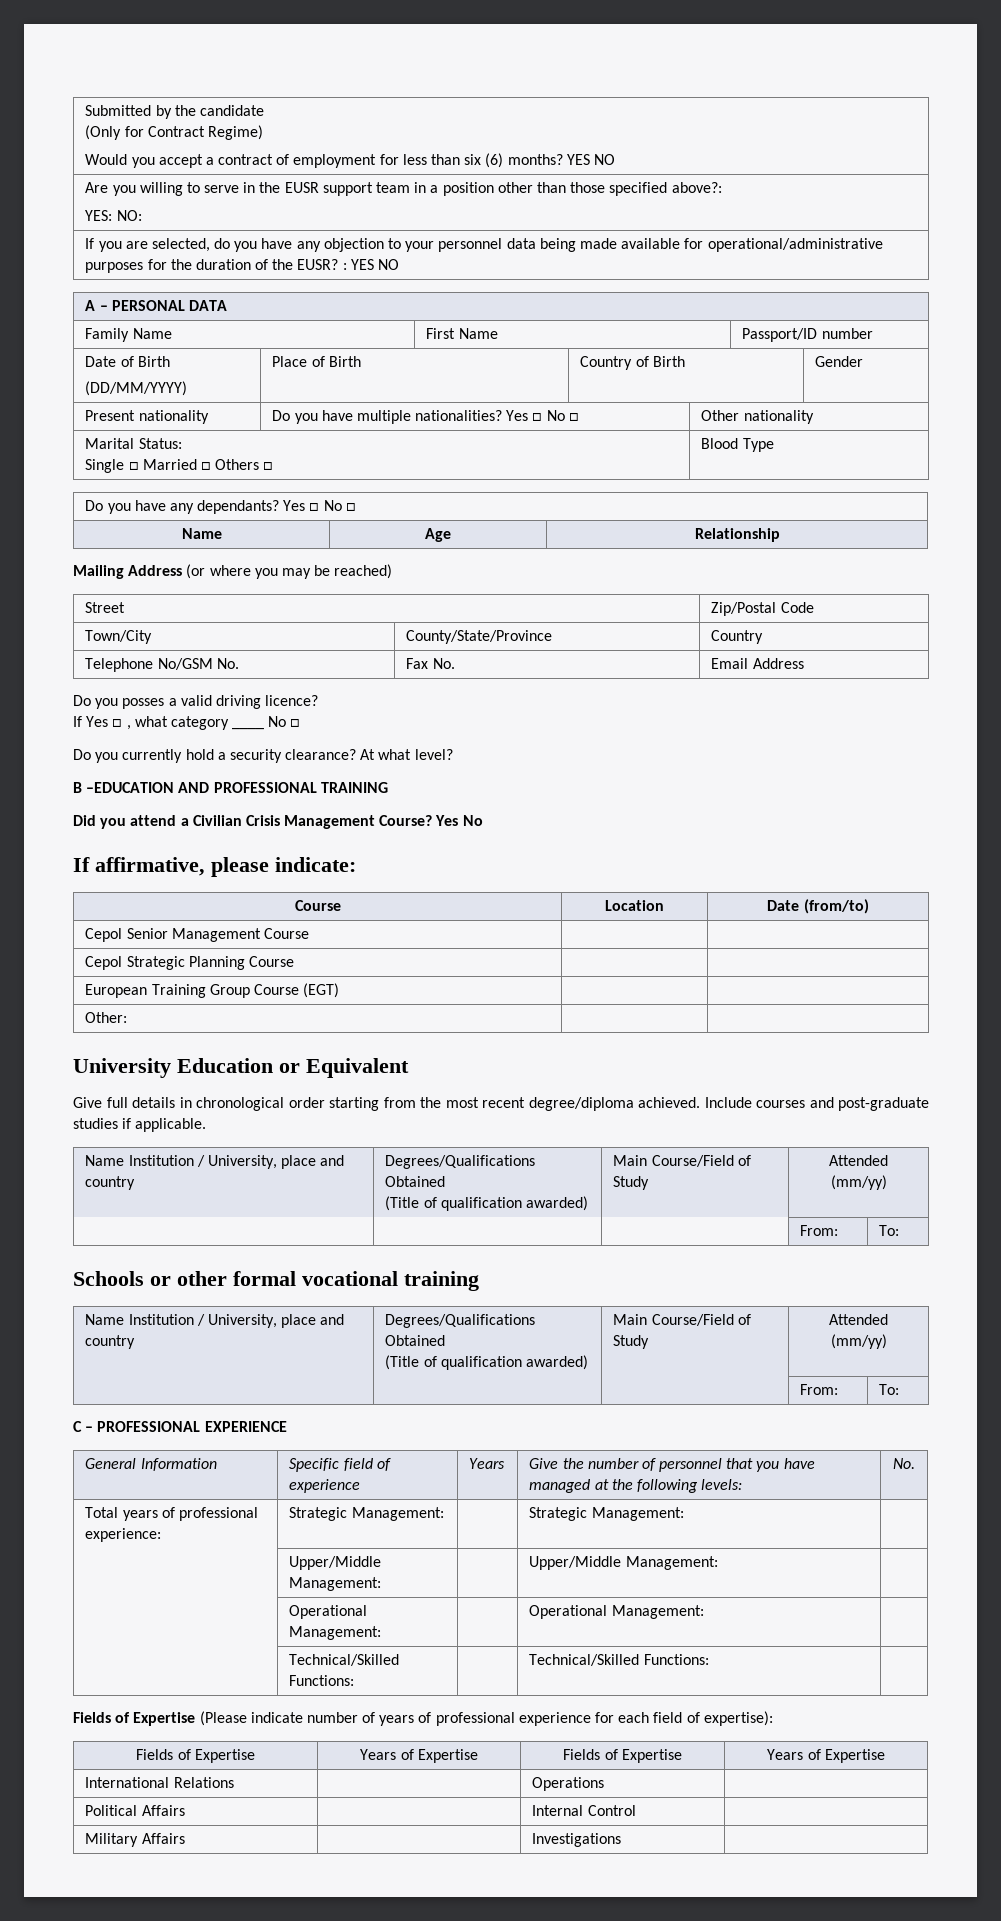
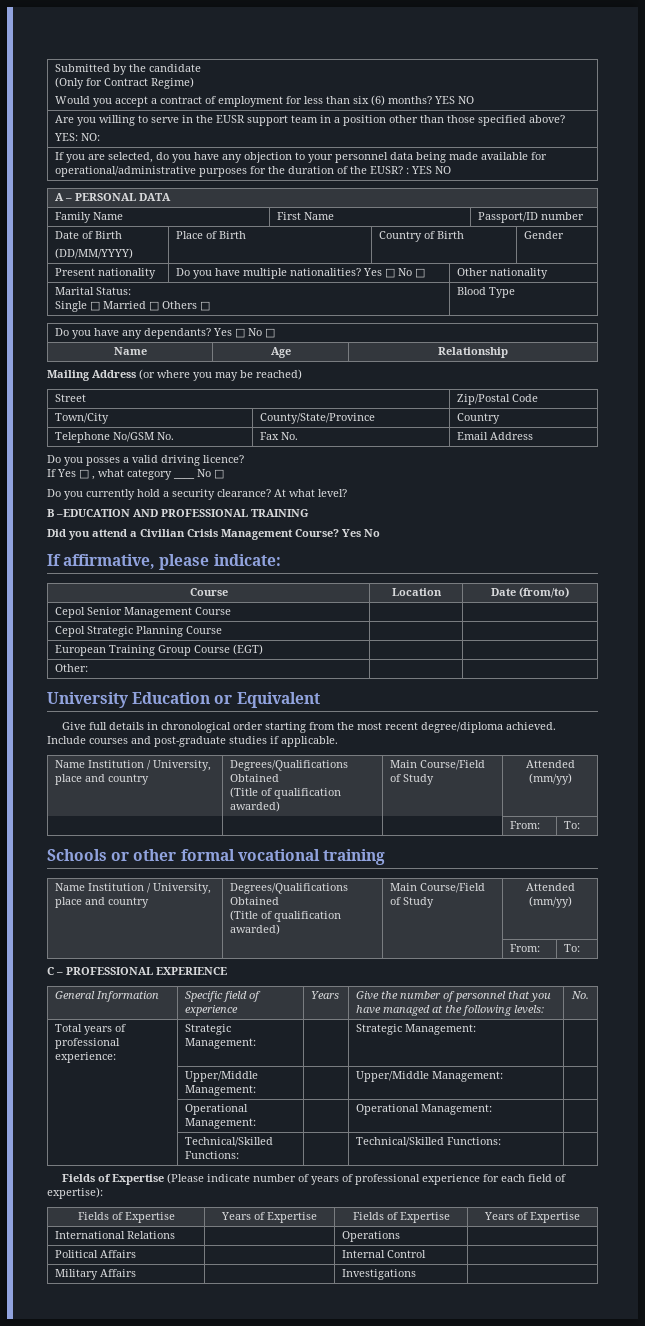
- Are you willing to serve in the EUSR support team in a position other than those specified above?:
+ Are you willing to serve in the EUSR support team in a position other than those specified above?

